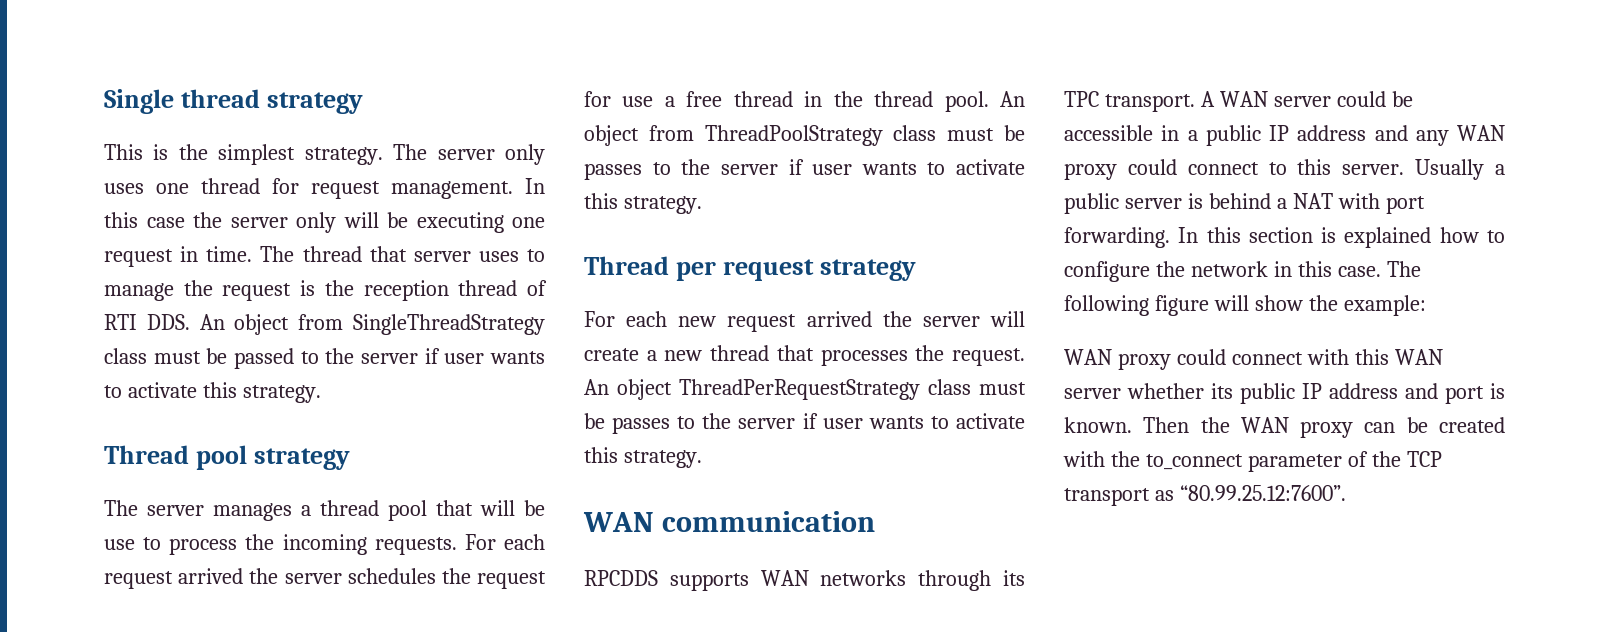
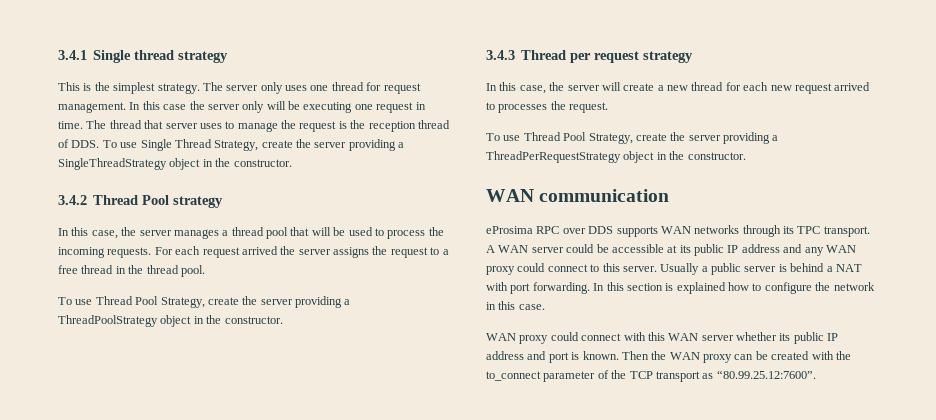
- Single thread strategy
+ 3.4.1 Single thread strategy
- The thread that server uses to manage the request is the reception thread of RTI DDS. An object from SingleThreadStrategy class must be passed to the server if user wants to activate this strategy.
- Thread pool strategy
- The server manages a thread pool that will be use to process the incoming requests.
+ The thread that server uses to manage the request is the reception thread of DDS. To use Single Thread Strategy, create the server providing a SingleThreadStrategy object in the constructor.
+ 3.4.2 Thread Pool strategy
+ In this case, the server manages a thread pool that will be used to process the incoming requests.
- For each request arrived the server schedules the request for use a free thread in the thread pool. An object from ThreadPoolStrategy class must be passes to the server if user wants to activate this strategy.
- Thread per request strategy
+ For each request arrived the server assigns the request to a free thread in the thread pool.
+ To use Thread Pool Strategy, create the server providing a ThreadPoolStrategy object in the constructor.
+ 3.4.3 Thread per request strategy
- For each new request arrived the server will create a new thread that processes the request. An object ThreadPerRequestStrategy class must be passes to the server if user wants to activate this strategy.
+ In this case, the server will create a new thread for each new request arrived to processes the request.
+ To use Thread Pool Strategy, create the server providing a ThreadPerRequestStrategy object in the constructor.
  WAN communication
- RPCDDS supports WAN networks through its TPC transport.
+ eProsima RPC over DDS supports WAN networks through its TPC transport.
- A WAN server could be accessible in a public IP address and any WAN proxy could connect to this server.
+ A WAN server could be accessible at its public IP address and any WAN proxy could connect to this server.
- The following figure will show the example:

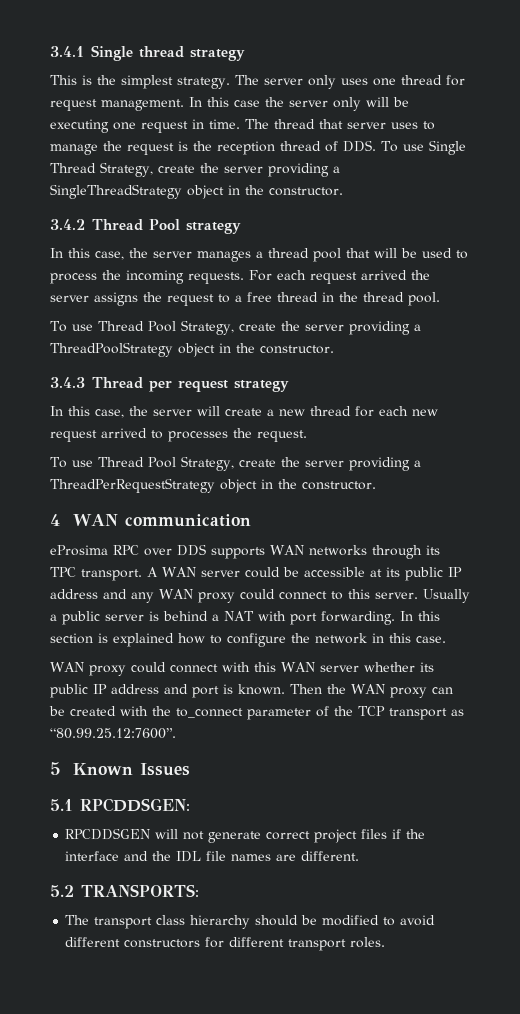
- WAN communication
+ 4 WAN communication
+ 5 Known Issues
+ 5.1 RPCDDSGEN:
+ RPCDDSGEN will not generate correct project files if the interface and the IDL file names are different.
+ 5.2 TRANSPORTS:
+ The transport class hierarchy should be modified to avoid different constructors for different transport roles.

